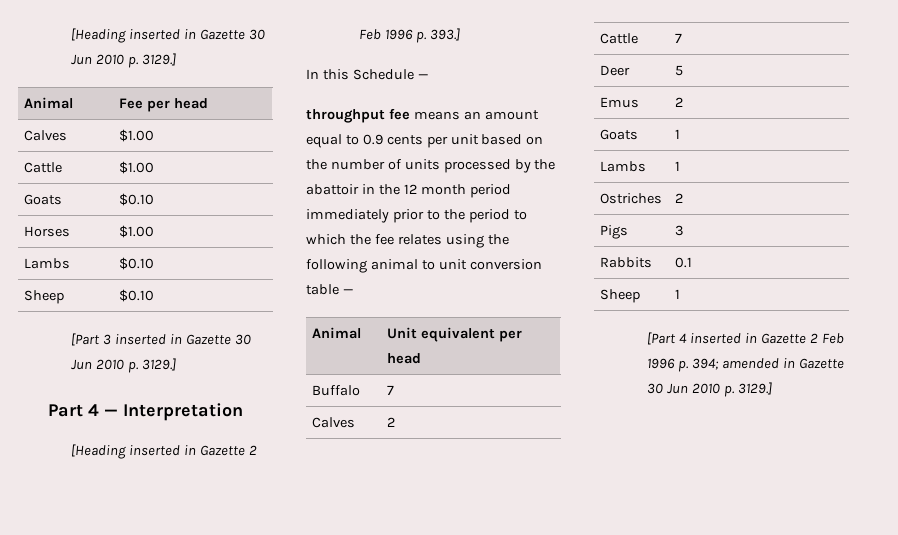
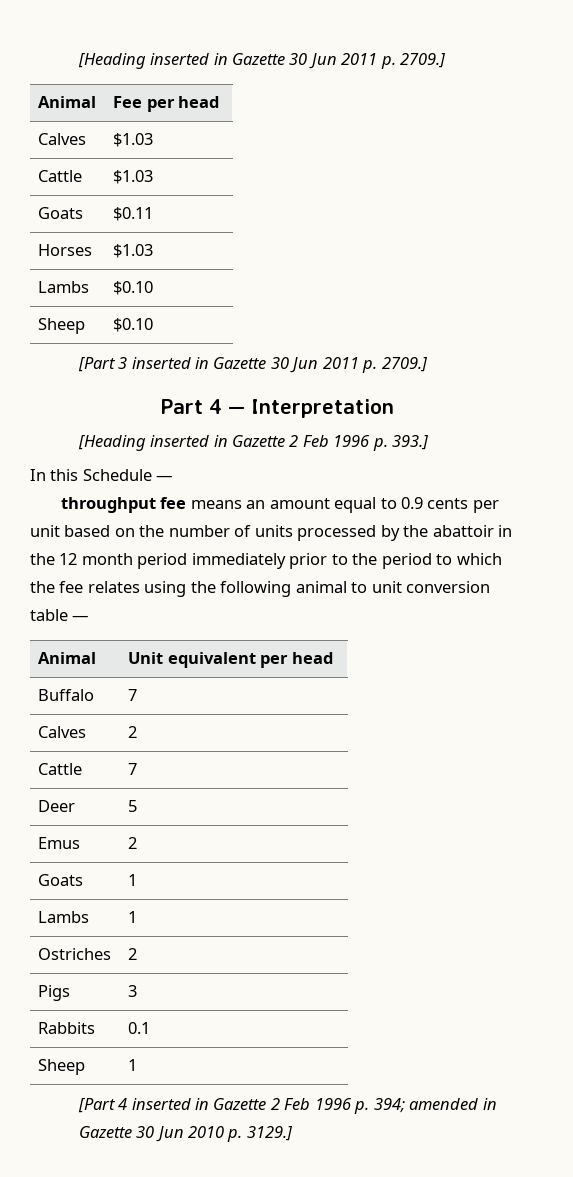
- [Heading inserted in Gazette 30 Jun 2010 p. 3129.]
+ [Heading inserted in Gazette 30 Jun 2011 p. 2709.]
- Calves | $1.00
- Cattle | $1.00
- Goats | $0.10
+ Calves | $1.03
+ Cattle | $1.03
+ Goats | $0.11
- Horses | $1.00
+ Horses | $1.03
- [Part 3 inserted in Gazette 30 Jun 2010 p. 3129.]
+ [Part 3 inserted in Gazette 30 Jun 2011 p. 2709.]

